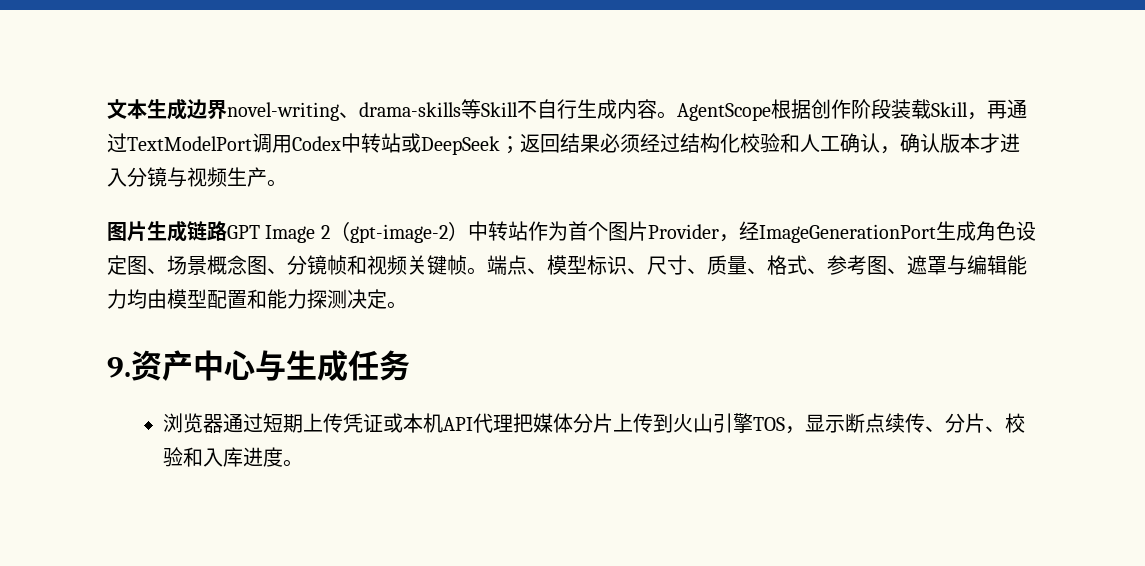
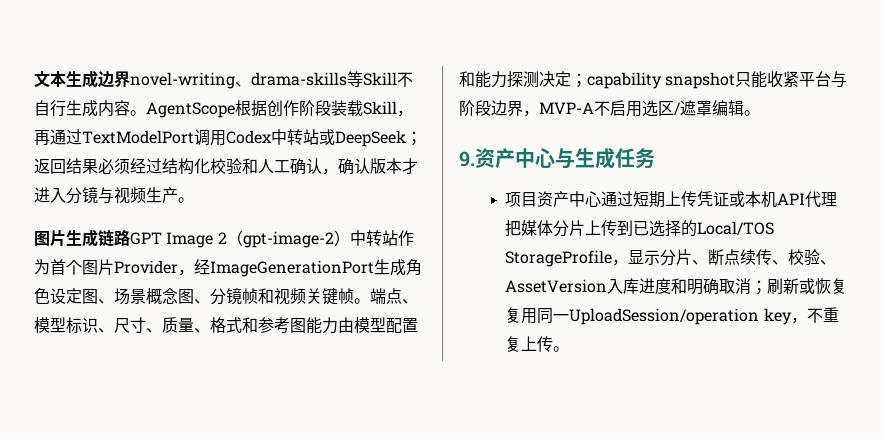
- 端点、模型标识、尺寸、质量、格式、参考图、遮罩与编辑能力均由模型配置和能力探测决定。
+ 端点、模型标识、尺寸、质量、格式和参考图能力由模型配置和能力探测决定；capability snapshot只能收紧平台与阶段边界，MVP-A不启用选区/遮罩编辑。
- 浏览器通过短期上传凭证或本机API代理把媒体分片上传到火山引擎TOS，显示断点续传、分片、校验和入库进度。
+ 项目资产中心通过短期上传凭证或本机API代理把媒体分片上传到已选择的Local/TOS StorageProfile，显示分片、断点续传、校验、AssetVersion入库进度和明确取消；刷新或恢复复用同一UploadSession/operation key，不重复上传。

